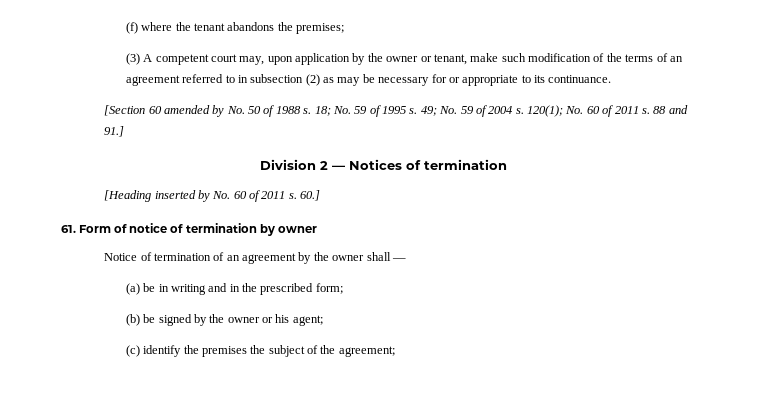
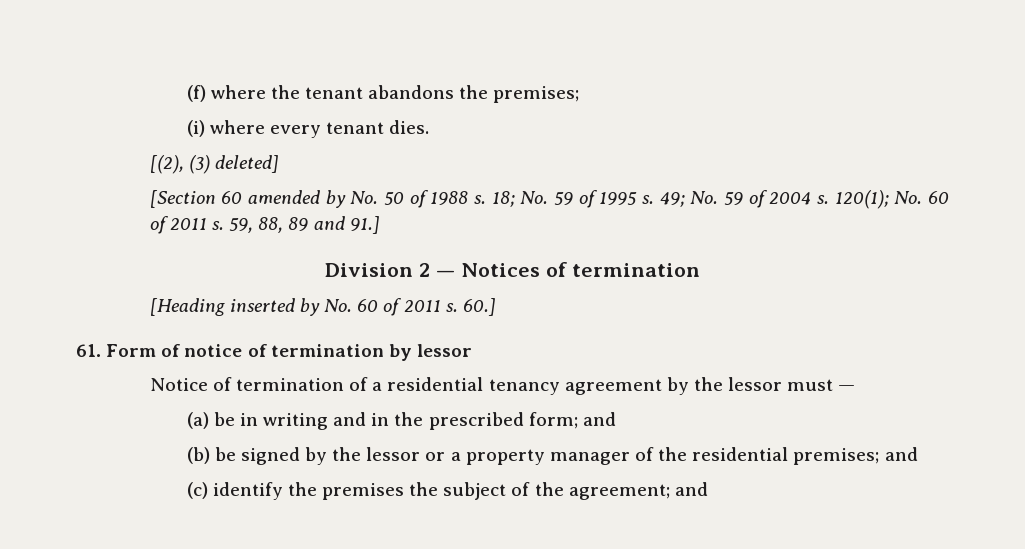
- (3) A competent court may, upon application by the owner or tenant, make such modification of the terms of an agreement referred to in subsection (2) as may be necessary for or appropriate to its continuance.
+ (i) where every tenant dies.
+ [(2), (3) deleted]
- 88 and 91.]
+ 59, 88, 89 and 91.]
- 61. Form of notice of termination by owner
+ 61. Form of notice of termination by lessor
- Notice of termination of an agreement by the owner shall —
+ Notice of termination of a residential tenancy agreement by the lessor must —
- (a) be in writing and in the prescribed form;
+ (a) be in writing and in the prescribed form; and
- (b) be signed by the owner or his agent;
+ (b) be signed by the lessor or a property manager of the residential premises; and
- (c) identify the premises the subject of the agreement;
+ (c) identify the premises the subject of the agreement; and

